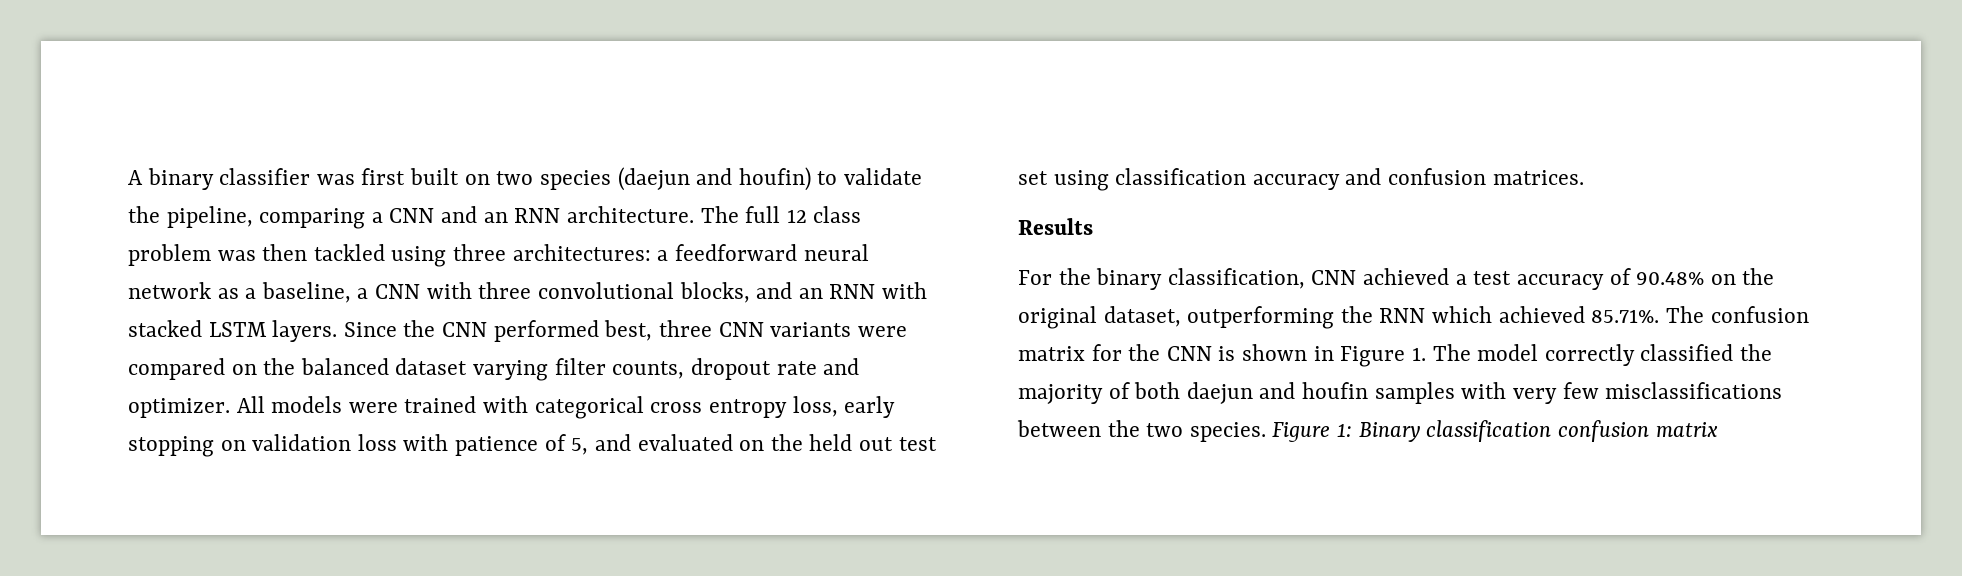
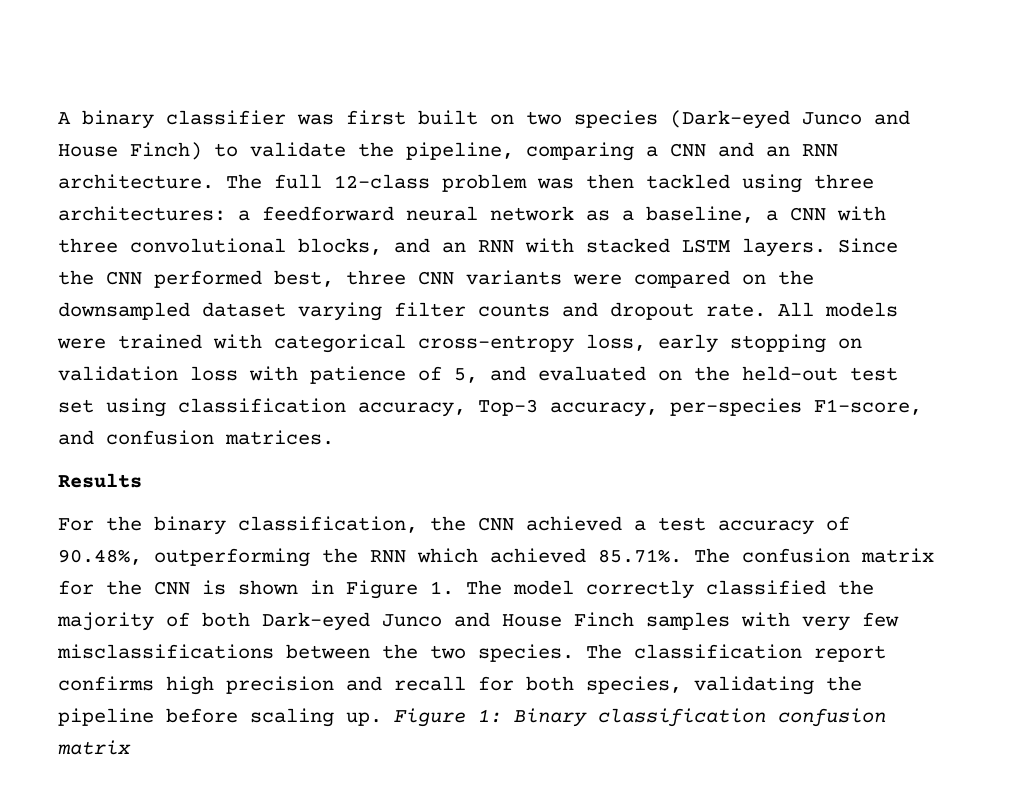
- A binary classifier was first built on two species (daejun and houfin) to validate the pipeline, comparing a CNN and an RNN architecture.
+ A binary classifier was first built on two species (Dark-eyed Junco and House Finch) to validate the pipeline, comparing a CNN and an RNN architecture.
- The full 12 class problem was then tackled using three architectures: a feedforward neural network as a baseline, a CNN with three convolutional blocks, and an RNN with stacked LSTM layers.
+ The full 12-class problem was then tackled using three architectures: a feedforward neural network as a baseline, a CNN with three convolutional blocks, and an RNN with stacked LSTM layers.
- Since the CNN performed best, three CNN variants were compared on the balanced dataset varying filter counts, dropout rate and optimizer.
+ Since the CNN performed best, three CNN variants were compared on the downsampled dataset varying filter counts and dropout rate.
- All models were trained with categorical cross entropy loss, early stopping on validation loss with patience of 5, and evaluated on the held out test set using classification accuracy and confusion matrices.
+ All models were trained with categorical cross-entropy loss, early stopping on validation loss with patience of 5, and evaluated on the held-out test set using classification accuracy, Top-3 accuracy, per-species F1-score, and confusion matrices.
- For the binary classification, CNN achieved a test accuracy of 90.48% on the original dataset, outperforming the RNN which achieved 85.71%. The confusion matrix for the CNN is shown in Figure 1. The model correctly classified the majority of both daejun and houfin samples with very few misclassifications between the two species.
+ For the binary classification, the CNN achieved a test accuracy of 90.48%, outperforming the RNN which achieved 85.71%. The confusion matrix for the CNN is shown in Figure 1. The model correctly classified the majority of both Dark-eyed Junco and House Finch samples with very few misclassifications between the two species.
+ The classification report confirms high precision and recall for both species, validating the pipeline before scaling up.

